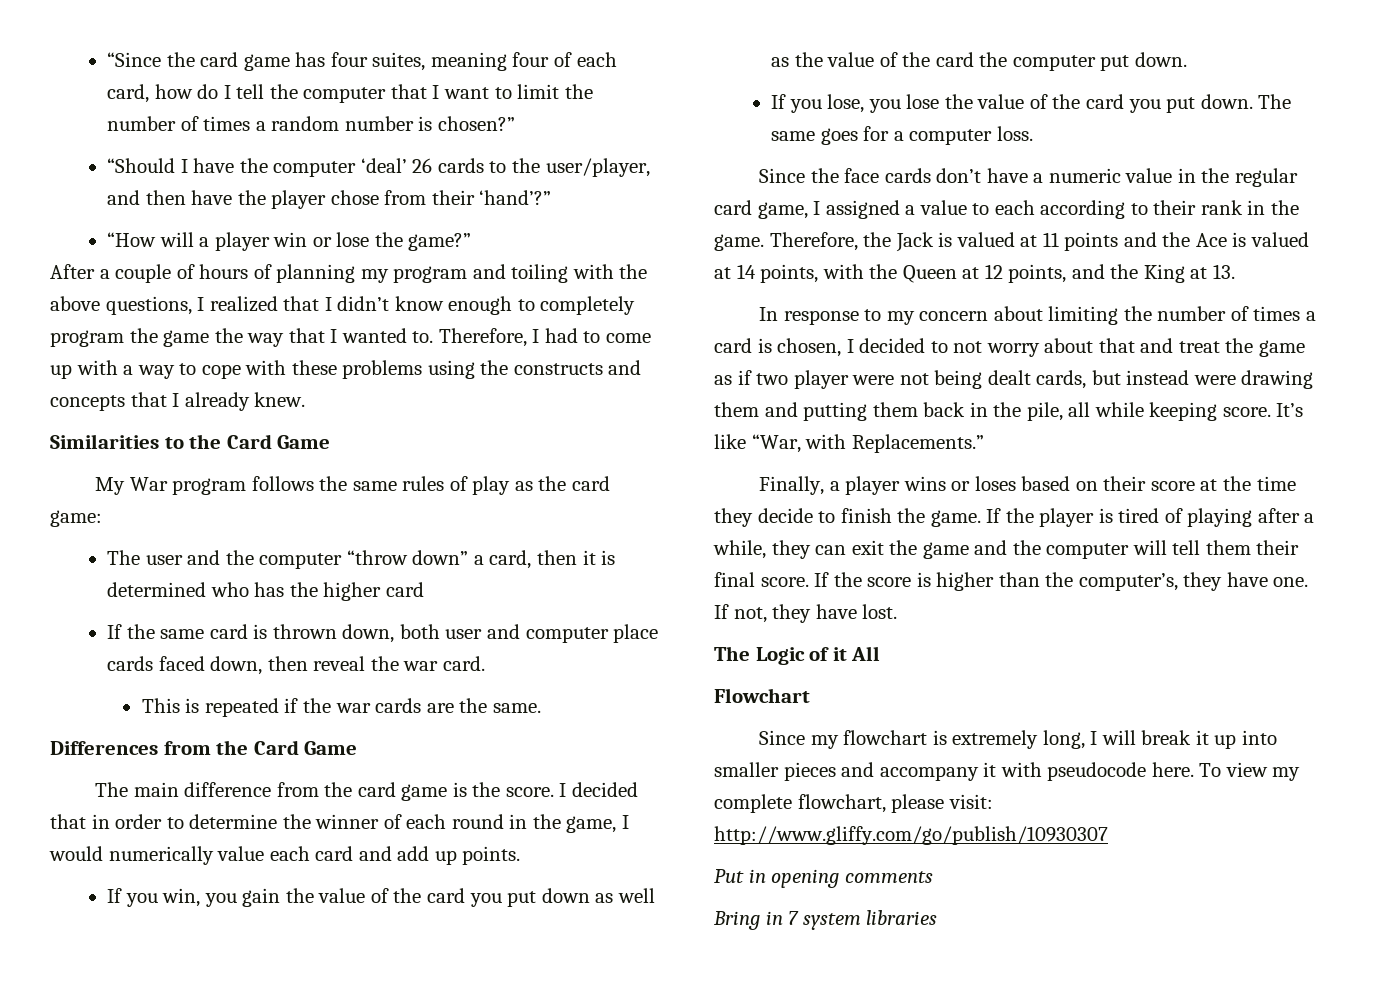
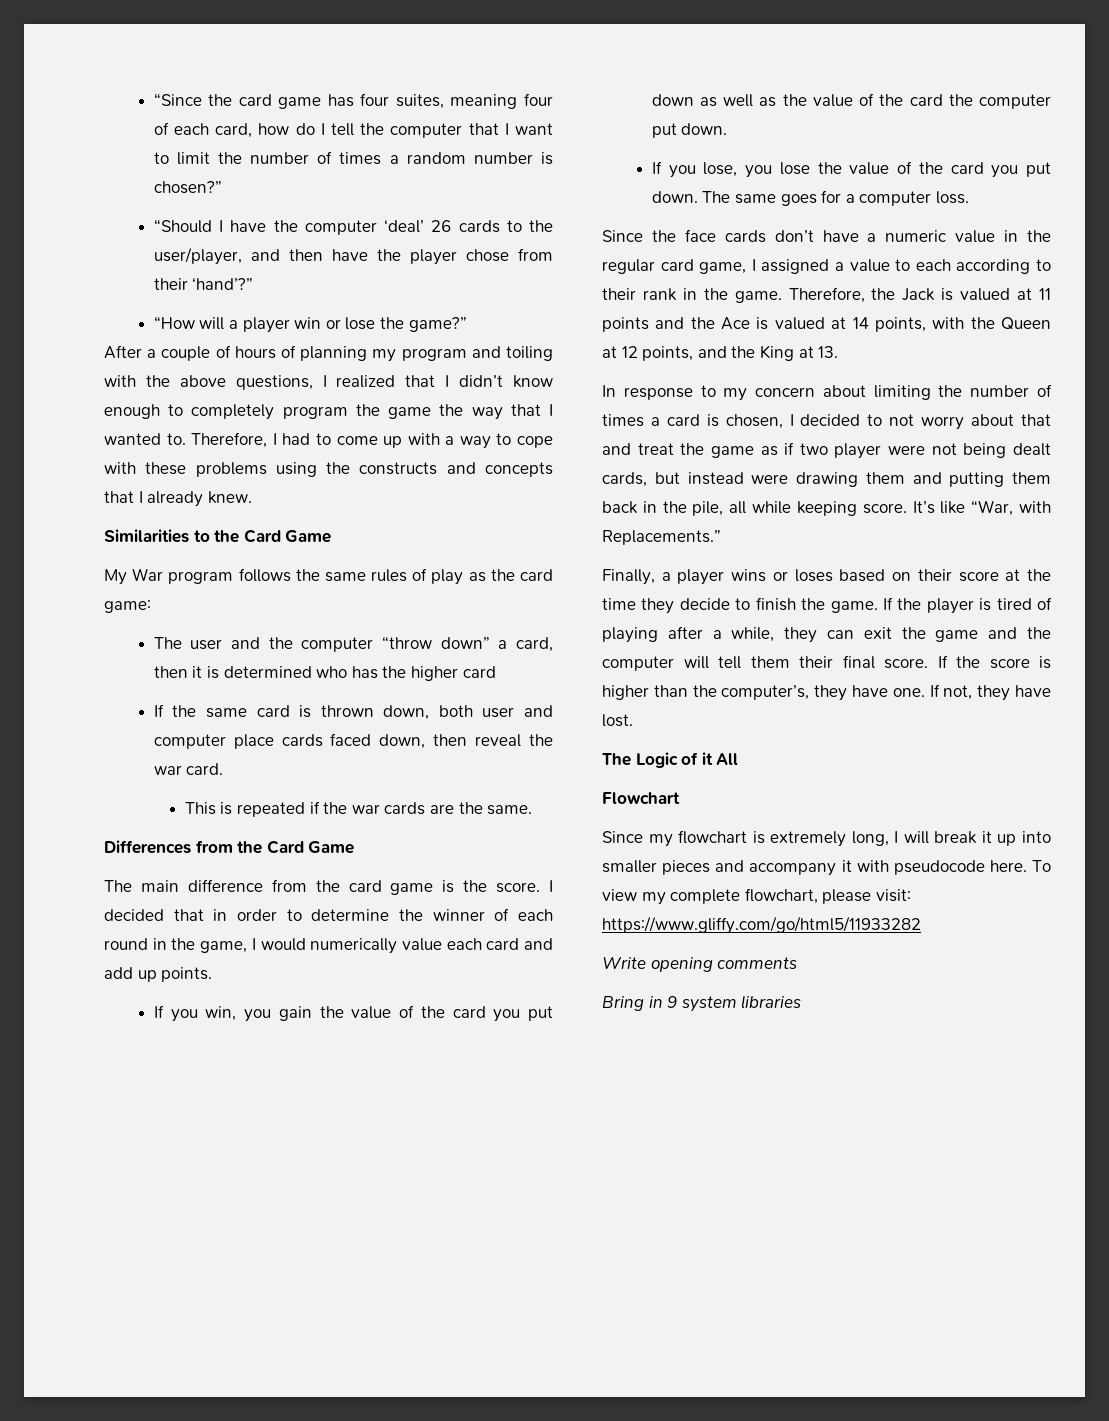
- To view my complete flowchart, please visit: http://www.gliffy.com/go/publish/10930307
- Put in opening comments
+ To view my complete flowchart, please visit: https://www.gliffy.com/go/html5/11933282
+ Write opening comments
- Bring in 7 system libraries
+ Bring in 9 system libraries

